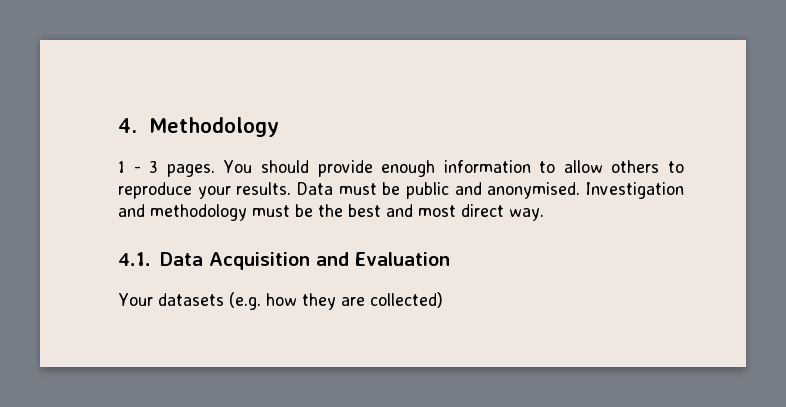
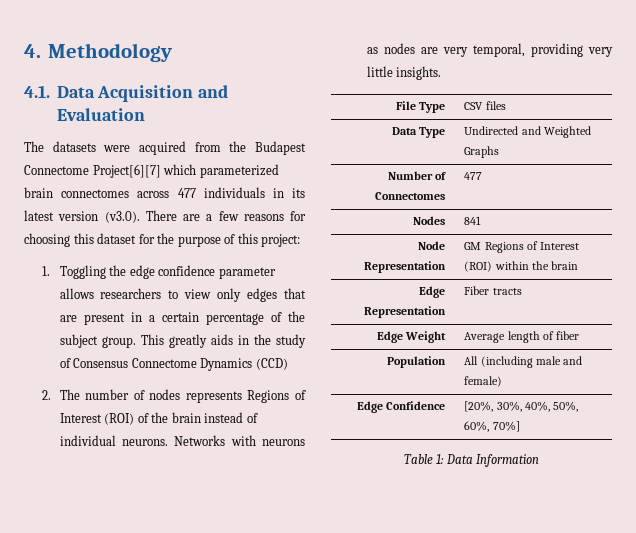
- 1 - 3 pages. You should provide enough information to allow others to reproduce your results. Data must be public and anonymised. Investigation and methodology must be the best and most direct way.
- Your datasets (e.g. how they are collected)
+ The datasets were acquired from the Budapest Connectome Project[6][7] which parameterized brain connectomes across 477 individuals in its latest version (v3.0). There are a few reasons for choosing this dataset for the purpose of this project:
+ 1. Toggling the edge confidence parameter allows researchers to view only edges that are present in a certain percentage of the subject group. This greatly aids in the study of Consensus Connectome Dynamics (CCD)
+ 2. The number of nodes represents Regions of Interest (ROI) of the brain instead of individual neurons. Networks with neurons as nodes are very temporal, providing very little insights.
+ File Type | CSV files
+ Data Type | Undirected and Weighted Graphs
+ Number of Connectomes | 477
+ Nodes | 841
+ Node Representation | GM Regions of Interest (ROI) within the brain
+ Edge Representation | Fiber tracts
+ Edge Weight | Average length of fiber
+ Population | All (including male and female)
+ Edge Confidence | [20%, 30%, 40%, 50%, 60%, 70%]
+ Table 1: Data Information

